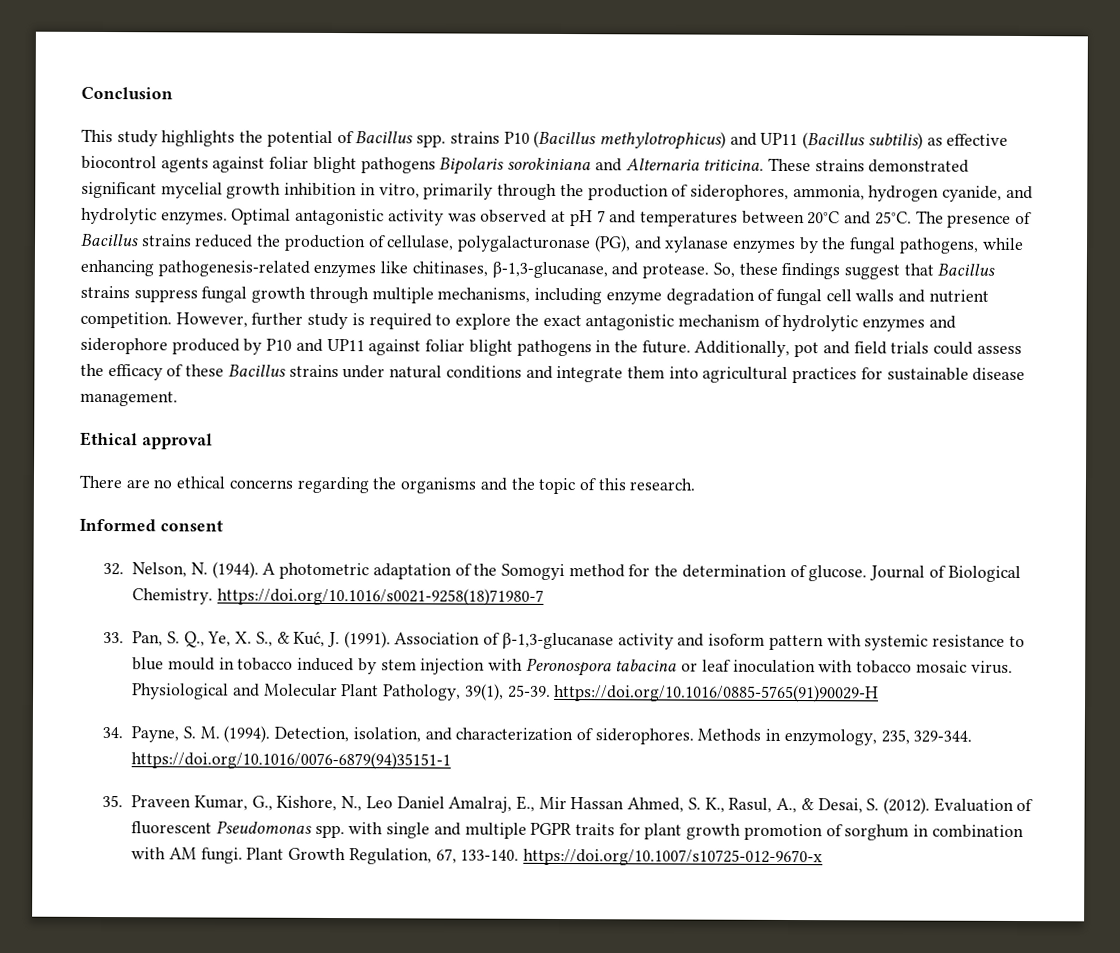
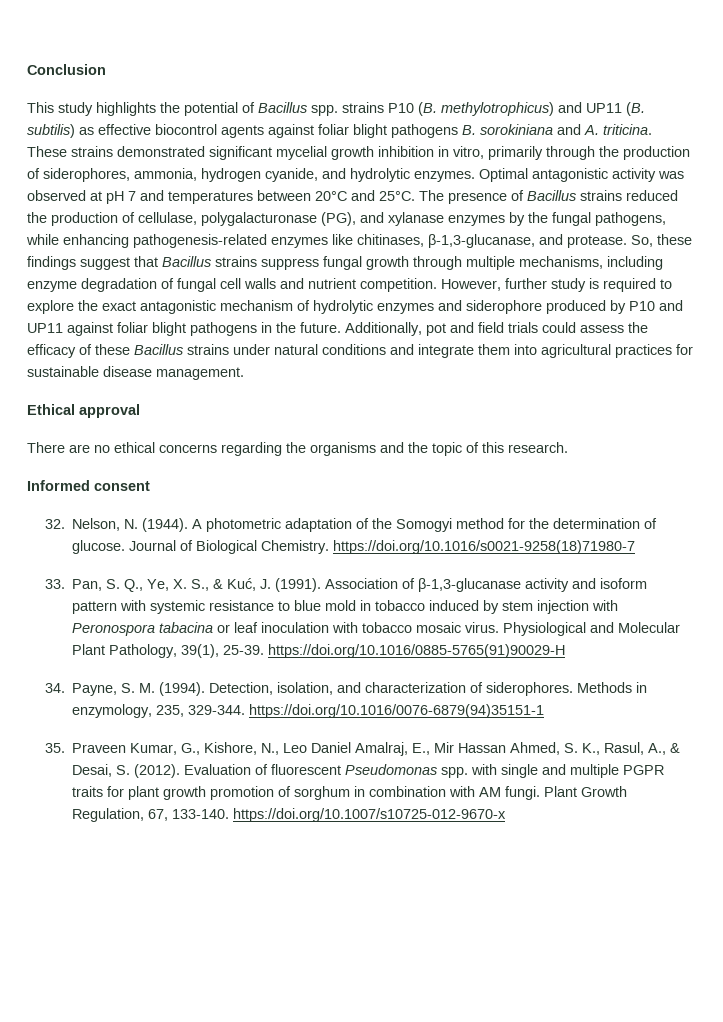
- This study highlights the potential of Bacillus spp. strains P10 (Bacillus methylotrophicus) and UP11 (Bacillus subtilis) as effective biocontrol agents against foliar blight pathogens Bipolaris sorokiniana and Alternaria triticina.
+ This study highlights the potential of Bacillus spp. strains P10 (B. methylotrophicus) and UP11 (B. subtilis) as effective biocontrol agents against foliar blight pathogens B. sorokiniana and A. triticina.
- Association of β-1,3-glucanase activity and isoform pattern with systemic resistance to blue mould in tobacco induced by stem injection with Peronospora tabacina or leaf inoculation with tobacco mosaic virus.
+ Association of β-1,3-glucanase activity and isoform pattern with systemic resistance to blue mold in tobacco induced by stem injection with Peronospora tabacina or leaf inoculation with tobacco mosaic virus.

